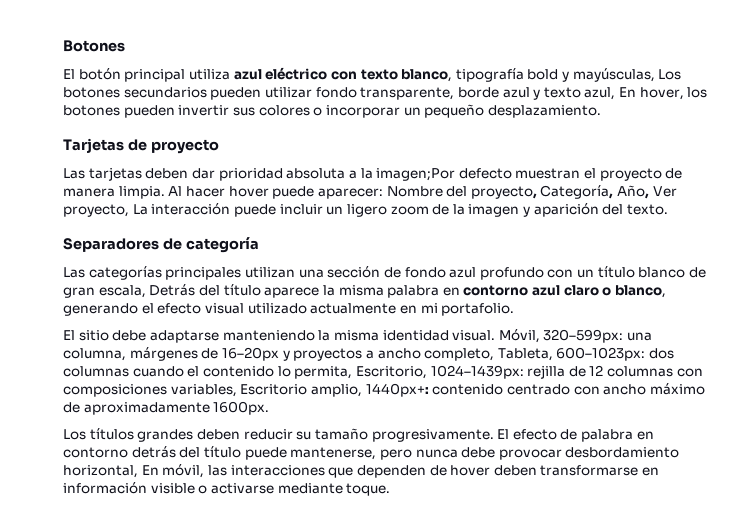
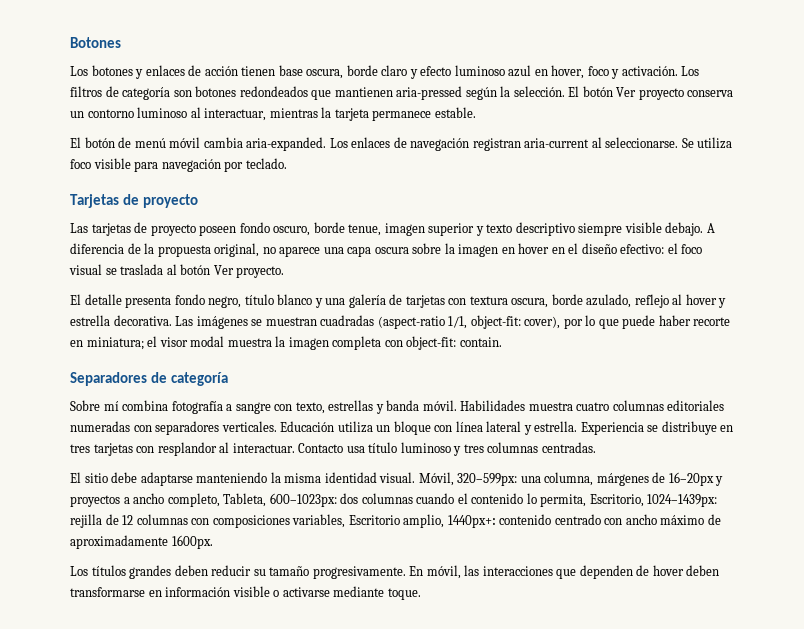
- El botón principal utiliza azul eléctrico con texto blanco, tipografía bold y mayúsculas, Los botones secundarios pueden utilizar fondo transparente, borde azul y texto azul, En hover, los botones pueden invertir sus colores o incorporar un pequeño desplazamiento.
+ Los botones y enlaces de acción tienen base oscura, borde claro y efecto luminoso azul en hover, foco y activación. Los filtros de categoría son botones redondeados que mantienen aria-pressed según la selección. El botón Ver proyecto conserva un contorno luminoso al interactuar, mientras la tarjeta permanece estable.
+ El botón de menú móvil cambia aria-expanded. Los enlaces de navegación registran aria-current al seleccionarse. Se utiliza foco visible para navegación por teclado.
- Las tarjetas deben dar prioridad absoluta a la imagen;Por defecto muestran el proyecto de manera limpia. Al hacer hover puede aparecer: Nombre del proyecto, Categoría, Año, Ver proyecto, La interacción puede incluir un ligero zoom de la imagen y aparición del texto.
+ Las tarjetas de proyecto poseen fondo oscuro, borde tenue, imagen superior y texto descriptivo siempre visible debajo. A diferencia de la propuesta original, no aparece una capa oscura sobre la imagen en hover en el diseño efectivo: el foco visual se traslada al botón Ver proyecto.
+ El detalle presenta fondo negro, título blanco y una galería de tarjetas con textura oscura, borde azulado, reflejo al hover y estrella decorativa. Las imágenes se muestran cuadradas (aspect-ratio 1/1, object-fit: cover), por lo que puede haber recorte en miniatura; el visor modal muestra la imagen completa con object-fit: contain.
  Separadores de categoría
- Las categorías principales utilizan una sección de fondo azul profundo con un título blanco de gran escala, Detrás del título aparece la misma palabra en contorno azul claro o blanco, generando el efecto visual utilizado actualmente en mi portafolio.
+ Sobre mí combina fotografía a sangre con texto, estrellas y banda móvil. Habilidades muestra cuatro columnas editoriales numeradas con separadores verticales. Educación utiliza un bloque con línea lateral y estrella. Experiencia se distribuye en tres tarjetas con resplandor al interactuar. Contacto usa título luminoso y tres columnas centradas.
- El efecto de palabra en contorno detrás del título puede mantenerse, pero nunca debe provocar desbordamiento horizontal, En móvil, las interacciones que dependen de hover deben transformarse en información visible o activarse mediante toque.
+ En móvil, las interacciones que dependen de hover deben transformarse en información visible o activarse mediante toque.

